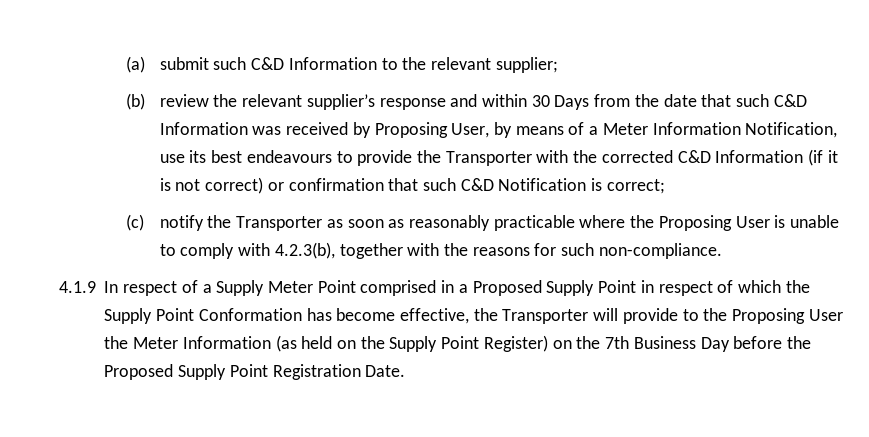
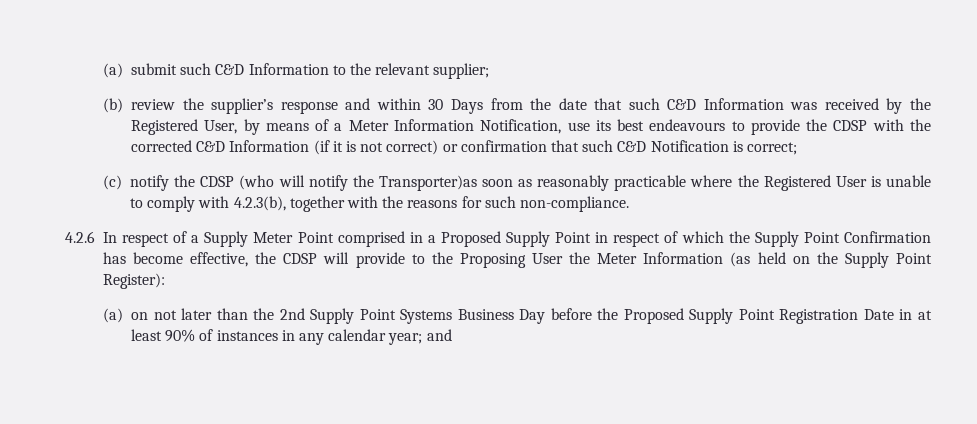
- (b) review the relevant supplier’s response and within 30 Days from the date that such C&D Information was received by Proposing User, by means of a Meter Information Notification, use its best endeavours to provide the Transporter with the corrected C&D Information (if it is not correct) or confirmation that such C&D Notification is correct;
+ (b) review the supplier’s response and within 30 Days from the date that such C&D Information was received by the Registered User, by means of a Meter Information Notification, use its best endeavours to provide the CDSP with the corrected C&D Information (if it is not correct) or confirmation that such C&D Notification is correct;
- (c) notify the Transporter as soon as reasonably practicable where the Proposing User is unable to comply with 4.2.3(b), together with the reasons for such non-compliance.
+ (c) notify the CDSP (who will notify the Transporter)as soon as reasonably practicable where the Registered User is unable to comply with 4.2.3(b), together with the reasons for such non-compliance.
- 4.1.9 In respect of a Supply Meter Point comprised in a Proposed Supply Point in respect of which the Supply Point Conformation has become effective, the Transporter will provide to the Proposing User the Meter Information (as held on the Supply Point Register) on the 7th Business Day before the Proposed Supply Point Registration Date.
+ 4.2.6 In respect of a Supply Meter Point comprised in a Proposed Supply Point in respect of which the Supply Point Confirmation has become effective, the CDSP will provide to the Proposing User the Meter Information (as held on the Supply Point Register):
+ (a) on not later than the 2nd Supply Point Systems Business Day before the Proposed Supply Point Registration Date in at least 90% of instances in any calendar year; and

